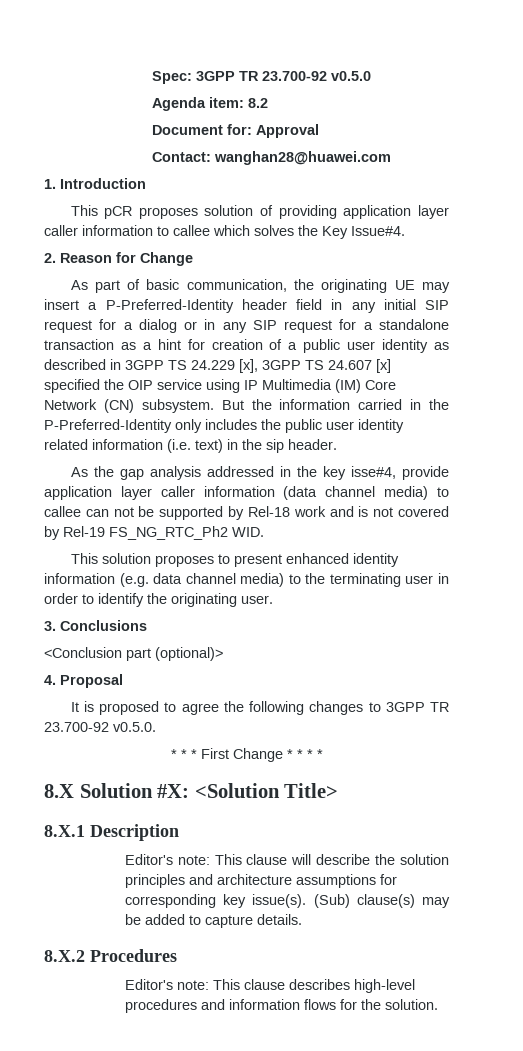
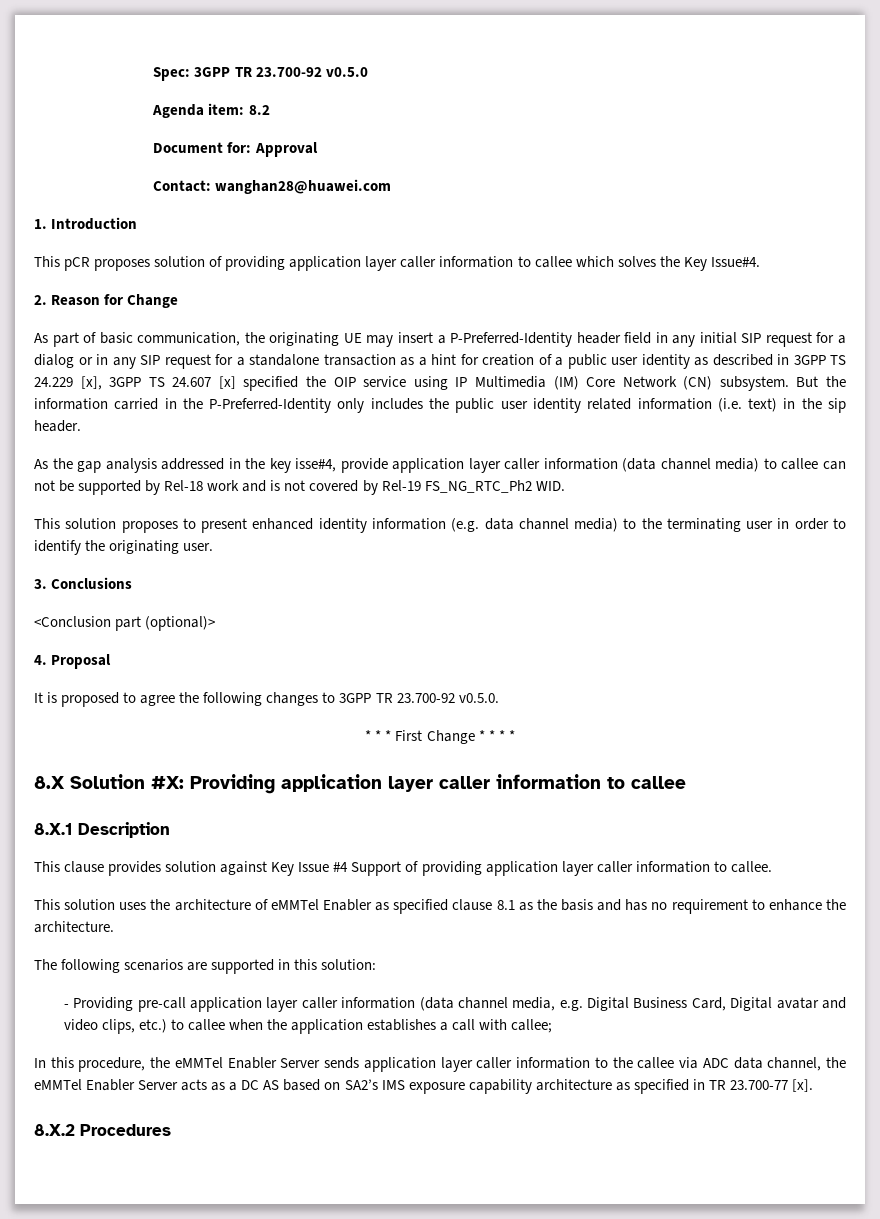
- 8.X Solution #X: <Solution Title>
+ 8.X Solution #X: Providing application layer caller information to callee
  8.X.1 Description
- Editor's note: This clause will describe the solution principles and architecture assumptions for corresponding key issue(s). (Sub) clause(s) may be added to capture details.
+ This clause provides solution against Key Issue #4 Support of providing application layer caller information to callee.
+ This solution uses the architecture of eMMTel Enabler as specified clause 8.1 as the basis and has no requirement to enhance the architecture.
+ The following scenarios are supported in this solution:
+ - Providing pre-call application layer caller information (data channel media, e.g. Digital Business Card, Digital avatar and video clips, etc.) to callee when the application establishes a call with callee;
+ In this procedure, the eMMTel Enabler Server sends application layer caller information to the callee via ADC data channel, the eMMTel Enabler Server acts as a DC AS based on SA2’s IMS exposure capability architecture as specified in TR 23.700-77 [x].
  8.X.2 Procedures
- Editor's note: This clause describes high-level procedures and information flows for the solution.

